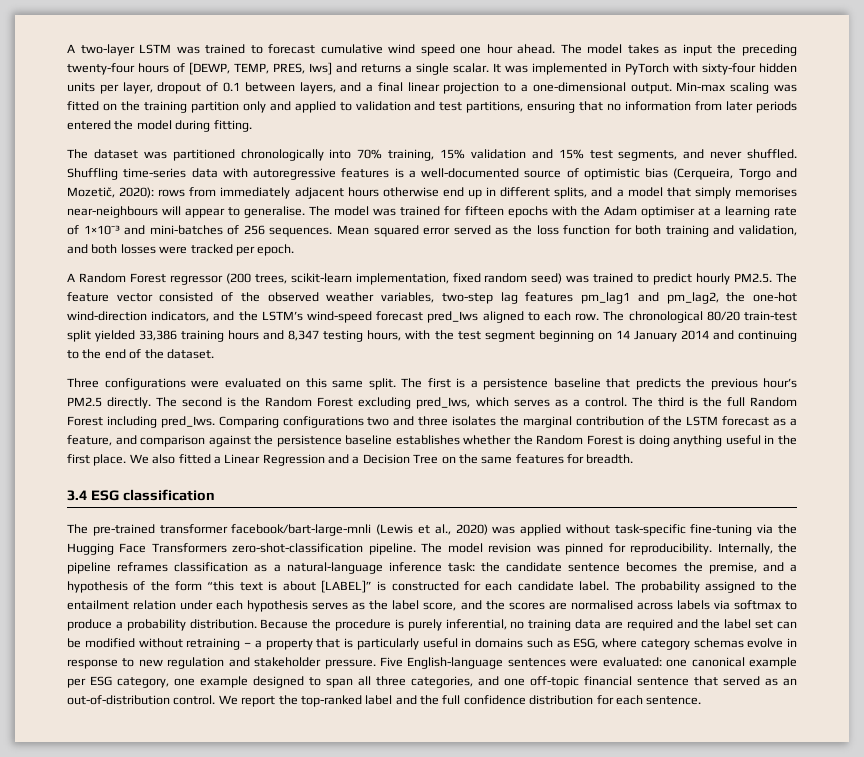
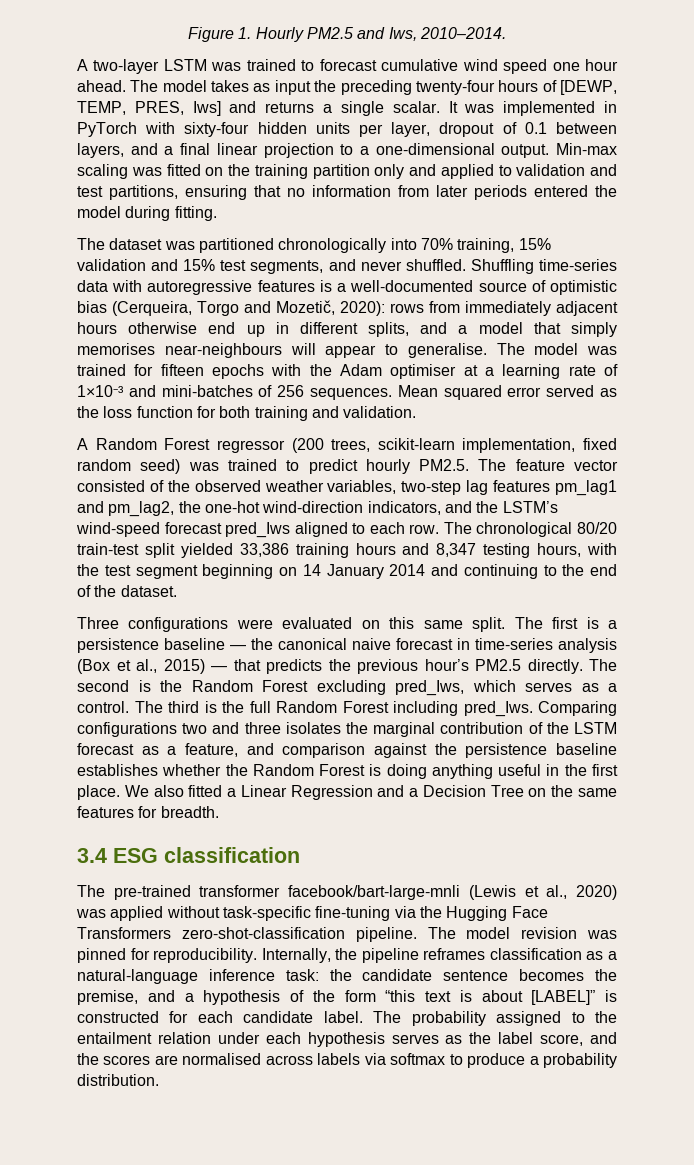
+ Figure 1. Hourly PM2.5 and Iws, 2010–2014.
- Mean squared error served as the loss function for both training and validation, and both losses were tracked per epoch.
+ Mean squared error served as the loss function for both training and validation.
- The first is a persistence baseline that predicts the previous hour’s PM2.5 directly.
+ The first is a persistence baseline — the canonical naive forecast in time-series analysis (Box et al., 2015) — that predicts the previous hour’s PM2.5 directly.
- Because the procedure is purely inferential, no training data are required and the label set can be modified without retraining – a property that is particularly useful in domains such as ESG, where category schemas evolve in response to new regulation and stakeholder pressure. Five English-language sentences were evaluated: one canonical example per ESG category, one example designed to span all three categories, and one off-topic financial sentence that served as an out-of-distribution control. We report the top-ranked label and the full confidence distribution for each sentence.

